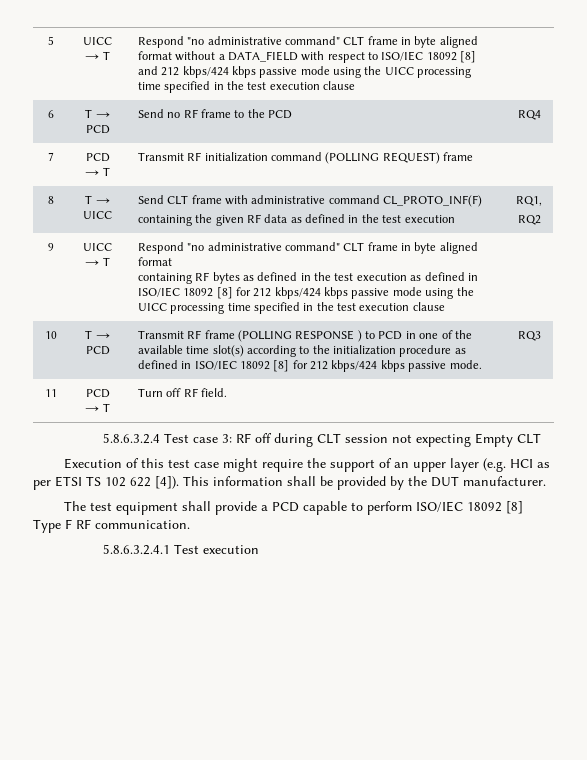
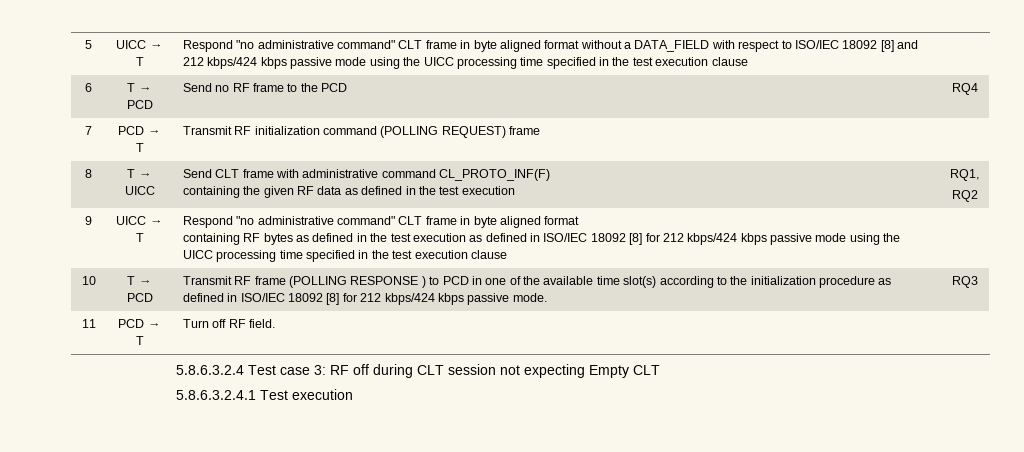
- Execution of this test case might require the support of an upper layer (e.g. HCI as per ETSI TS 102 622 [4]). This information shall be provided by the DUT manufacturer.
- The test equipment shall provide a PCD capable to perform ISO/IEC 18092 [8] Type F RF communication.

